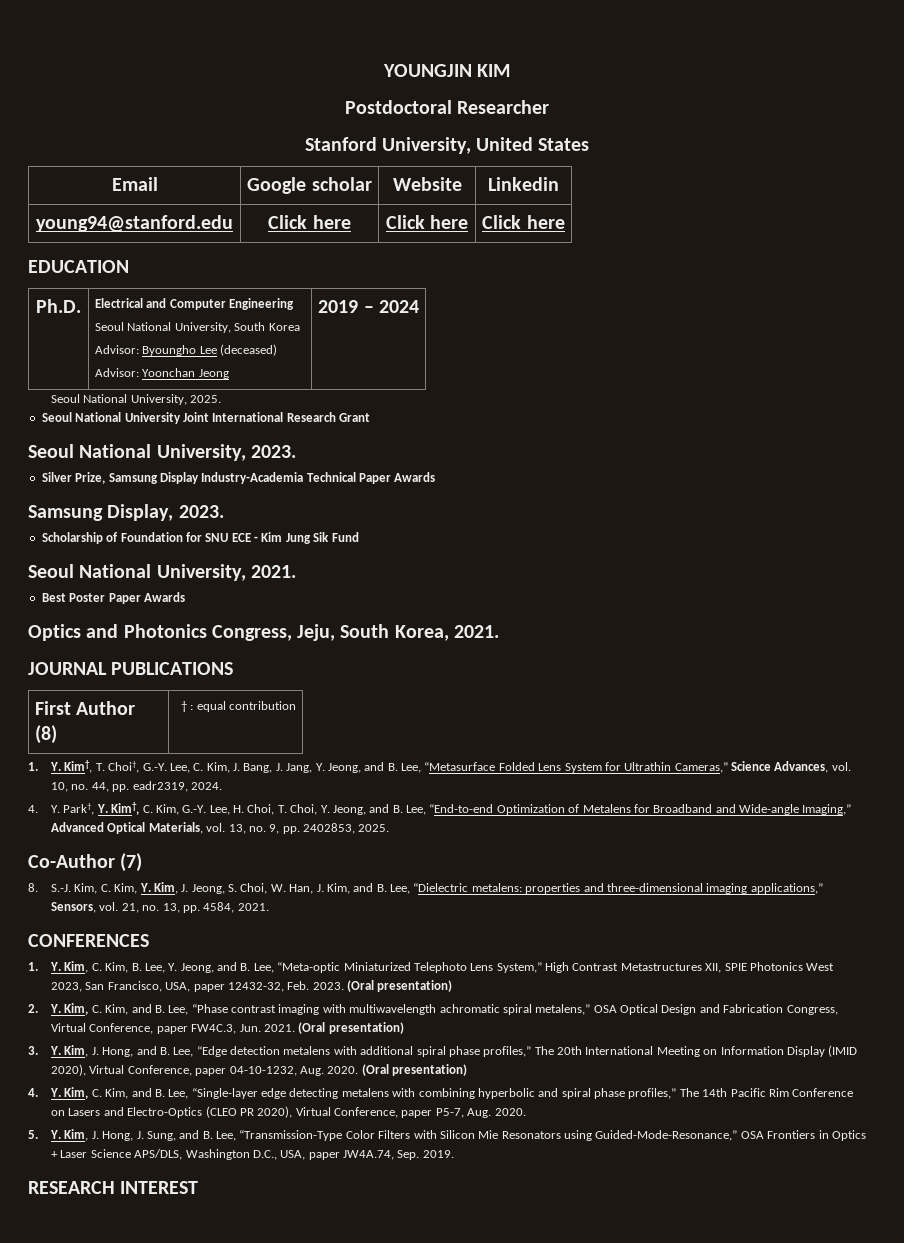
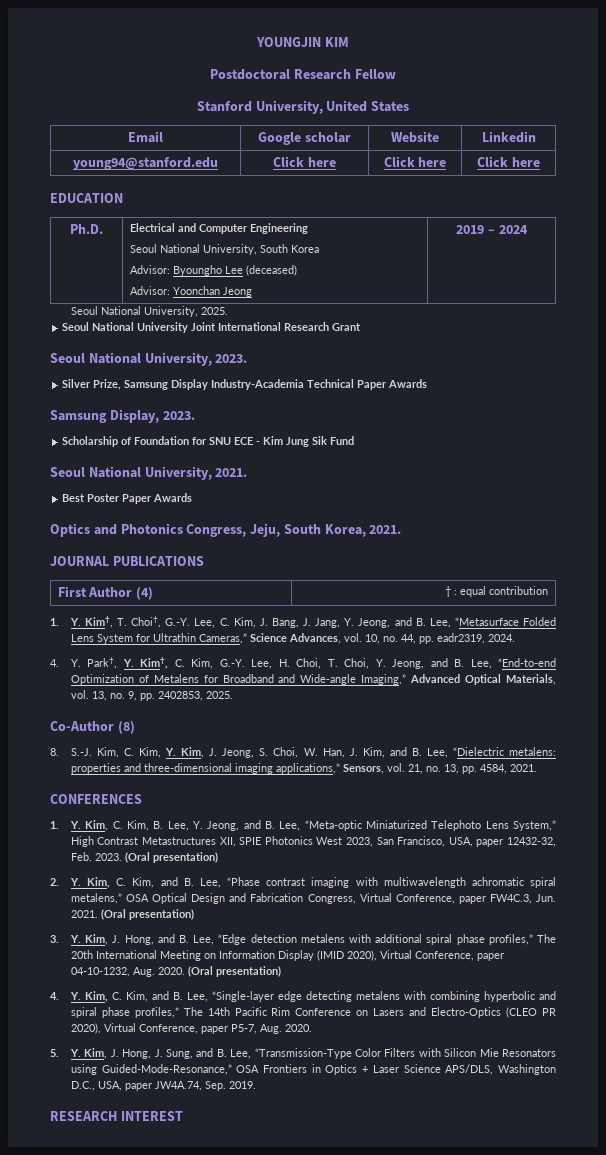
- Postdoctoral Researcher
+ Postdoctoral Research Fellow
- First Author (8) | † : equal contribution
+ First Author (4) | † : equal contribution
- Co-Author (7)
+ Co-Author (8)

